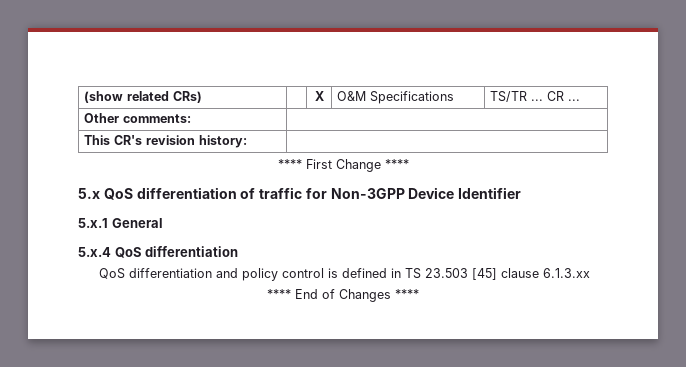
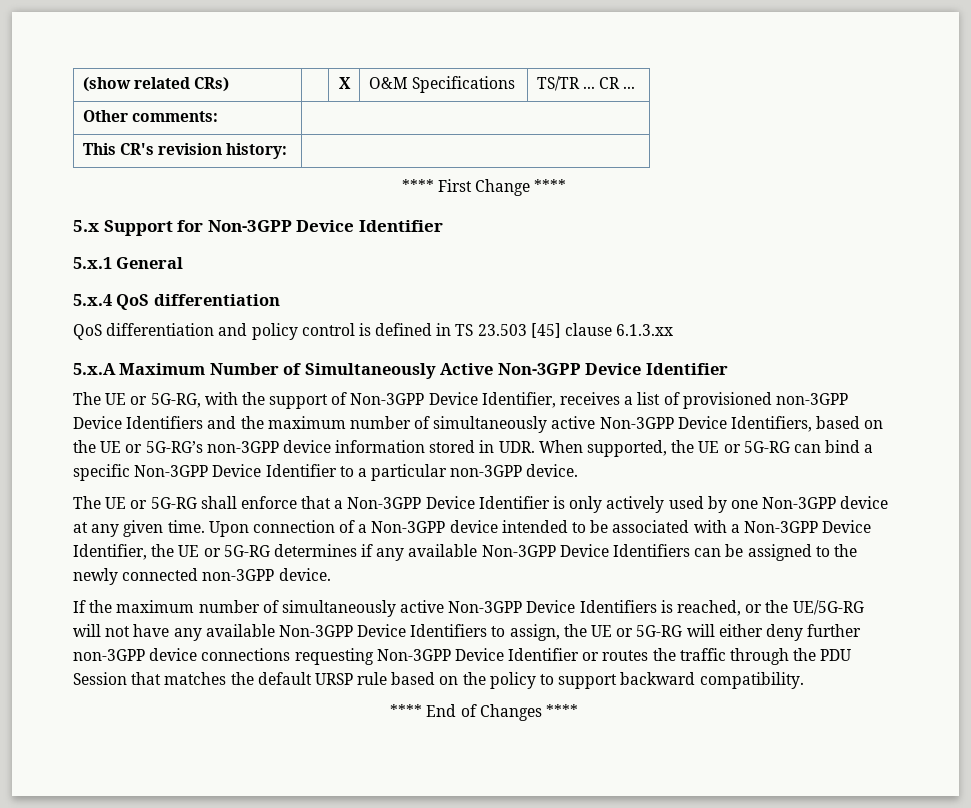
- 5.x QoS differentiation of traffic for Non-3GPP Device Identifier
+ 5.x Support for Non-3GPP Device Identifier
+ 5.x.A Maximum Number of Simultaneously Active Non-3GPP Device Identifier
+ The UE or 5G-RG, with the support of Non-3GPP Device Identifier, receives a list of provisioned non-3GPP Device Identifiers and the maximum number of simultaneously active Non-3GPP Device Identifiers, based on the UE or 5G-RG’s non-3GPP device information stored in UDR. When supported, the UE or 5G-RG can bind a specific Non-3GPP Device Identifier to a particular non-3GPP device.
+ The UE or 5G-RG shall enforce that a Non-3GPP Device Identifier is only actively used by one Non-3GPP device at any given time. Upon connection of a Non-3GPP device intended to be associated with a Non-3GPP Device Identifier, the UE or 5G-RG determines if any available Non-3GPP Device Identifiers can be assigned to the newly connected non-3GPP device.
+ If the maximum number of simultaneously active Non-3GPP Device Identifiers is reached, or the UE/5G-RG will not have any available Non-3GPP Device Identifiers to assign, the UE or 5G-RG will either deny further non-3GPP device connections requesting Non-3GPP Device Identifier or routes the traffic through the PDU Session that matches the default URSP rule based on the policy to support backward compatibility.

